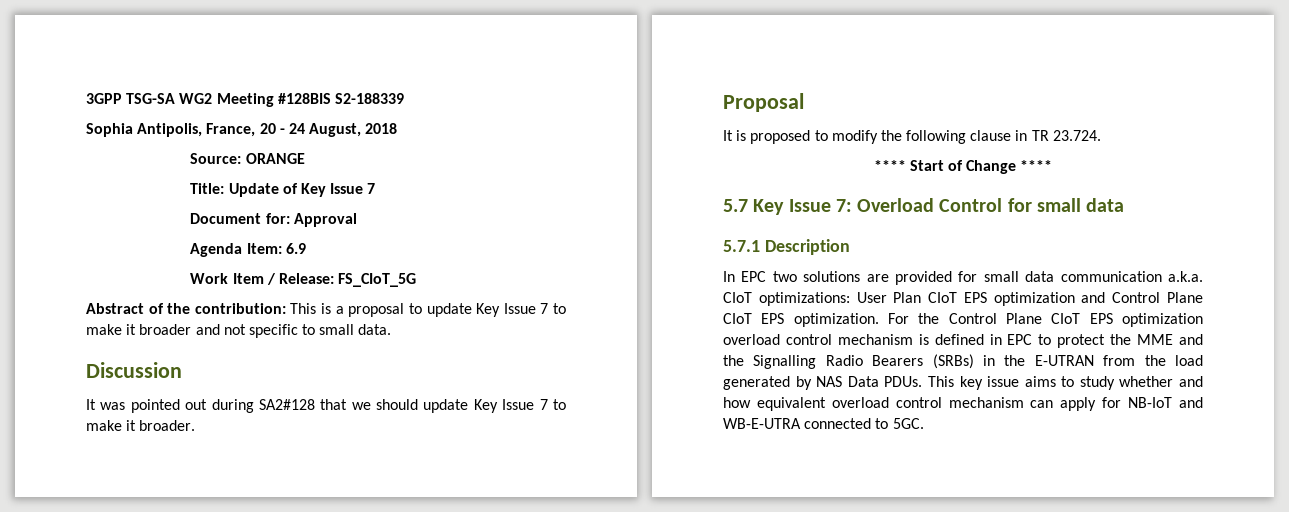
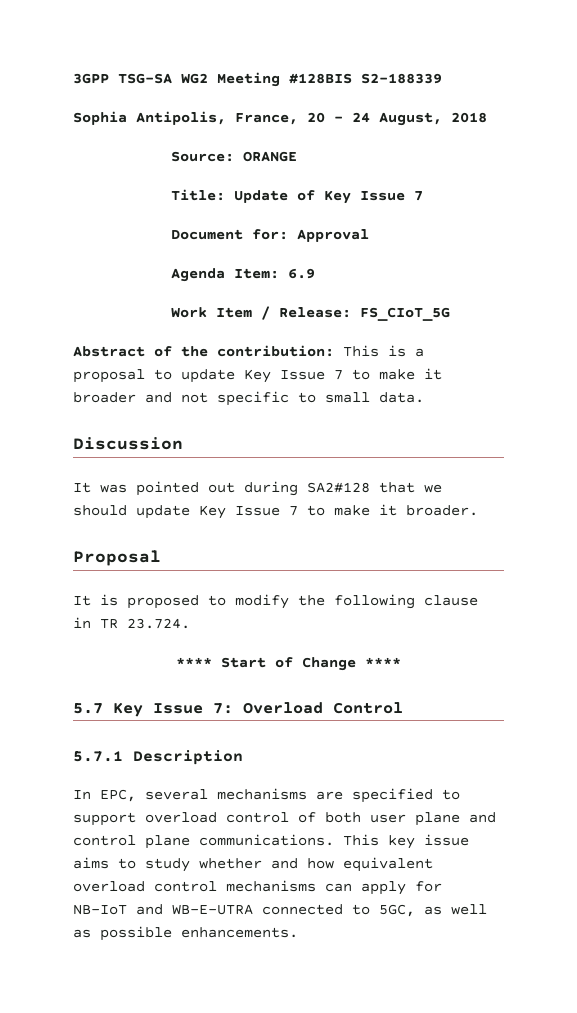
- 5.7 Key Issue 7: Overload Control for small data
+ 5.7 Key Issue 7: Overload Control
- In EPC two solutions are provided for small data communication a.k.a. CIoT optimizations: User Plan CIoT EPS optimization and Control Plane CIoT EPS optimization. For the Control Plane CIoT EPS optimization overload control mechanism is defined in EPC to protect the MME and the Signalling Radio Bearers (SRBs) in the E-UTRAN from the load generated by NAS Data PDUs.
+ In EPC, several mechanisms are specified to support overload control of both user plane and control plane communications.
- This key issue aims to study whether and how equivalent overload control mechanism can apply for NB-IoT and WB-E-UTRA connected to 5GC.
+ This key issue aims to study whether and how equivalent overload control mechanisms can apply for NB-IoT and WB-E-UTRA connected to 5GC, as well as possible enhancements.

